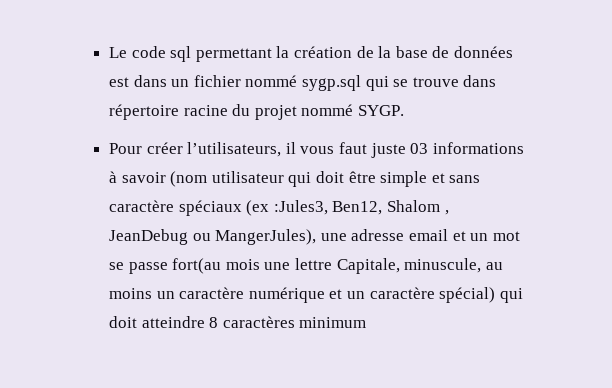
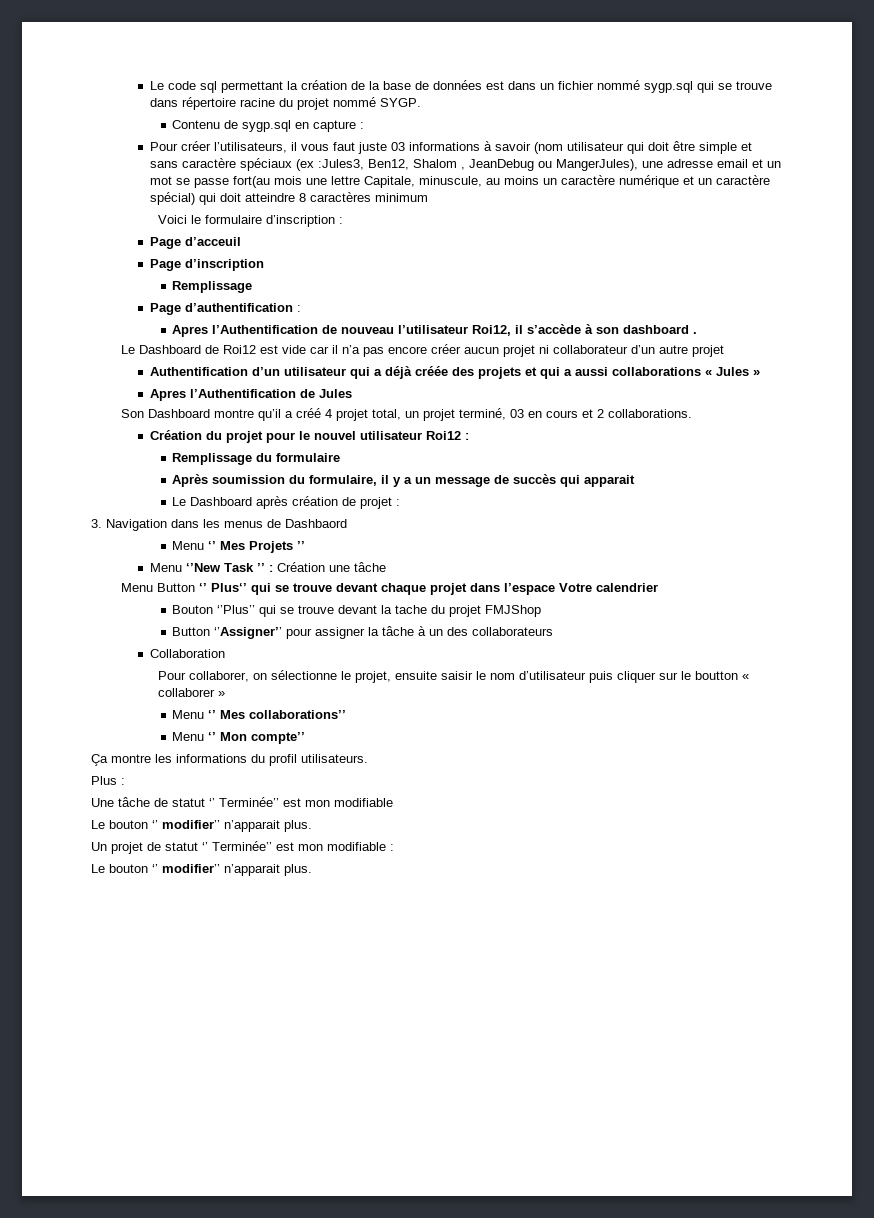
+ Contenu de sygp.sql en capture :
+ Voici le formulaire d’inscription :
+ Page d’acceuil
+ Page d’inscription
+ Remplissage
+ Page d’authentification :
+ Apres l’Authentification de nouveau l’utilisateur Roi12, il s’accède à son dashboard .
+ Le Dashboard de Roi12 est vide car il n’a pas encore créer aucun projet ni collaborateur d’un autre projet
+ Authentification d’un utilisateur qui a déjà créée des projets et qui a aussi collaborations « Jules »
+ Apres l’Authentification de Jules
+ Son Dashboard montre qu’il a créé 4 projet total, un projet terminé, 03 en cours et 2 collaborations.
+ Création du projet pour le nouvel utilisateur Roi12 :
+ Remplissage du formulaire
+ Après soumission du formulaire, il y a un message de succès qui apparait
+ Le Dashboard après création de projet :
+ 3. Navigation dans les menus de Dashbaord
+ Menu ‘’ Mes Projets ’’
+ Menu ‘’New Task ’’ : Création une tâche
+ Menu Button ‘’ Plus‘’ qui se trouve devant chaque projet dans l’espace Votre calendrier
+ Bouton ‘’Plus’’ qui se trouve devant la tache du projet FMJShop
+ Button ‘’Assigner’’ pour assigner la tâche à un des collaborateurs
+ Collaboration
+ Pour collaborer, on sélectionne le projet, ensuite saisir le nom d’utilisateur puis cliquer sur le boutton « collaborer »
+ Menu ‘’ Mes collaborations’’
+ Menu ‘’ Mon compte’’
+ Ça montre les informations du profil utilisateurs.
+ Plus :
+ Une tâche de statut ‘’ Terminée’’ est mon modifiable
+ Le bouton ‘’ modifier’’ n’apparait plus.
+ Un projet de statut ‘’ Terminée’’ est mon modifiable :
+ Le bouton ‘’ modifier’’ n’apparait plus.

